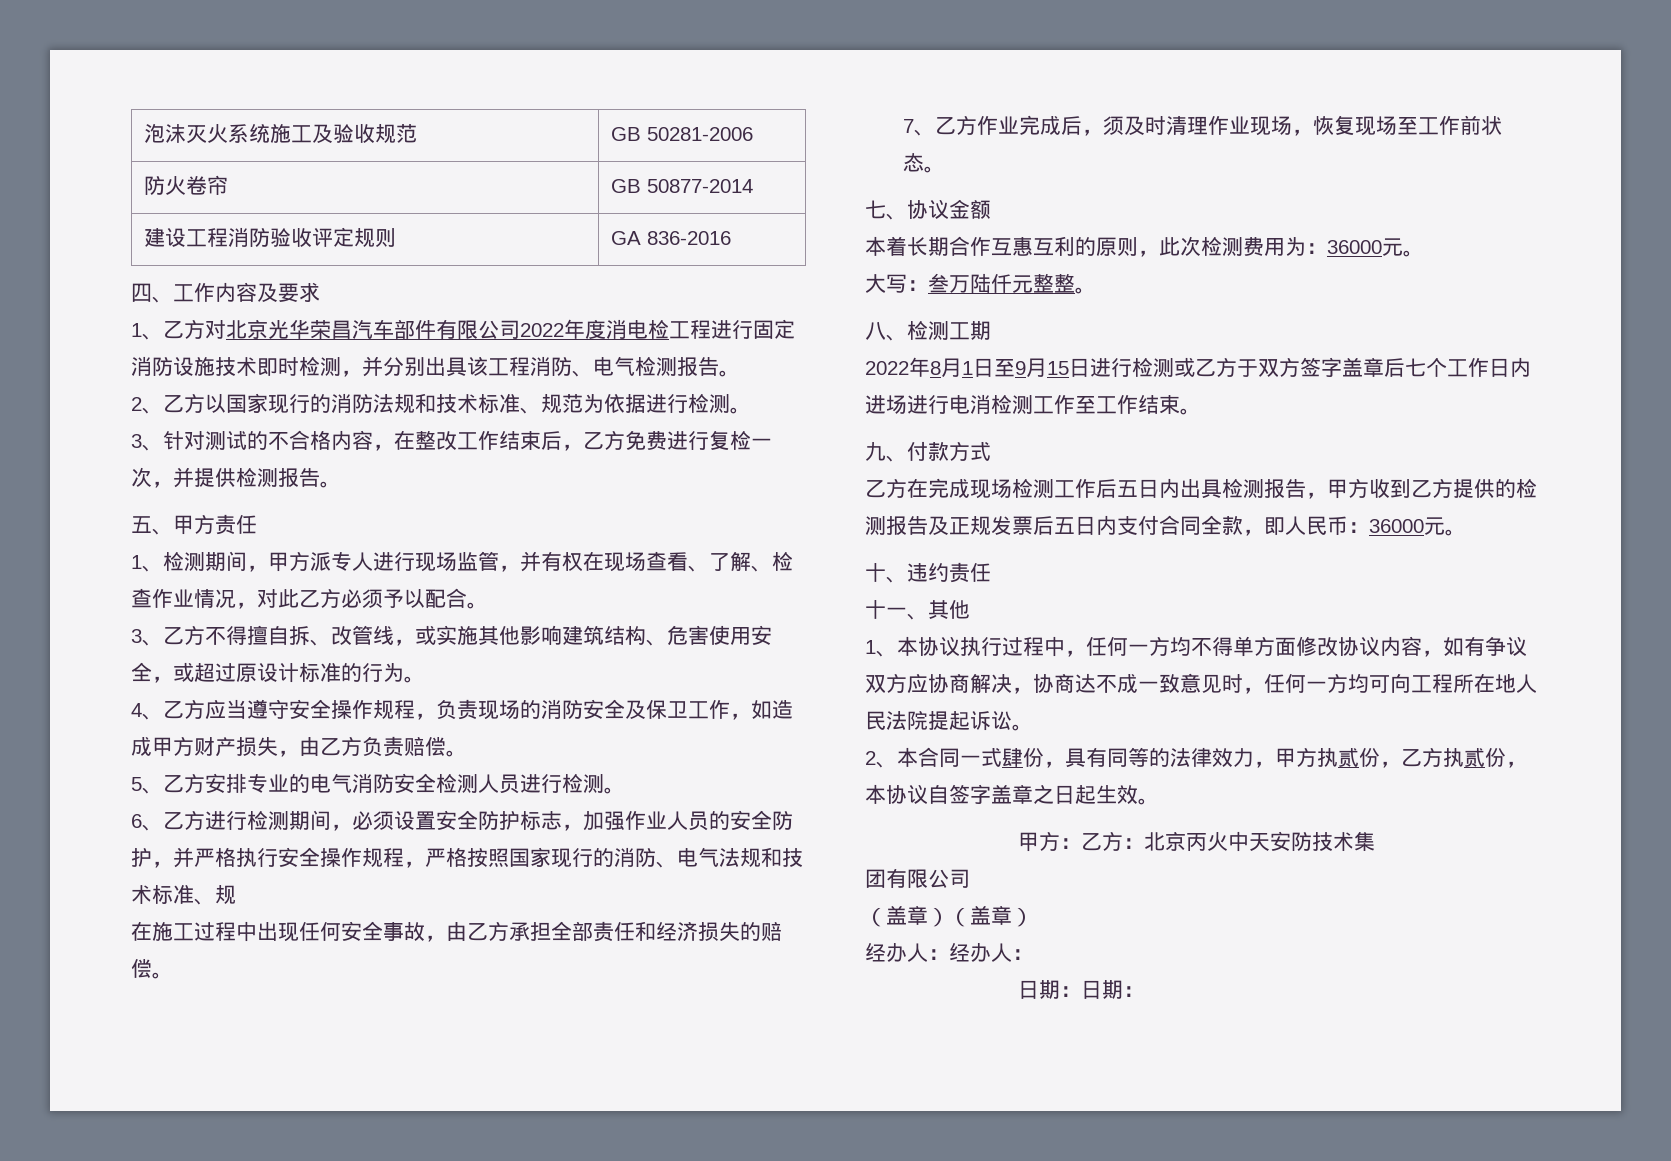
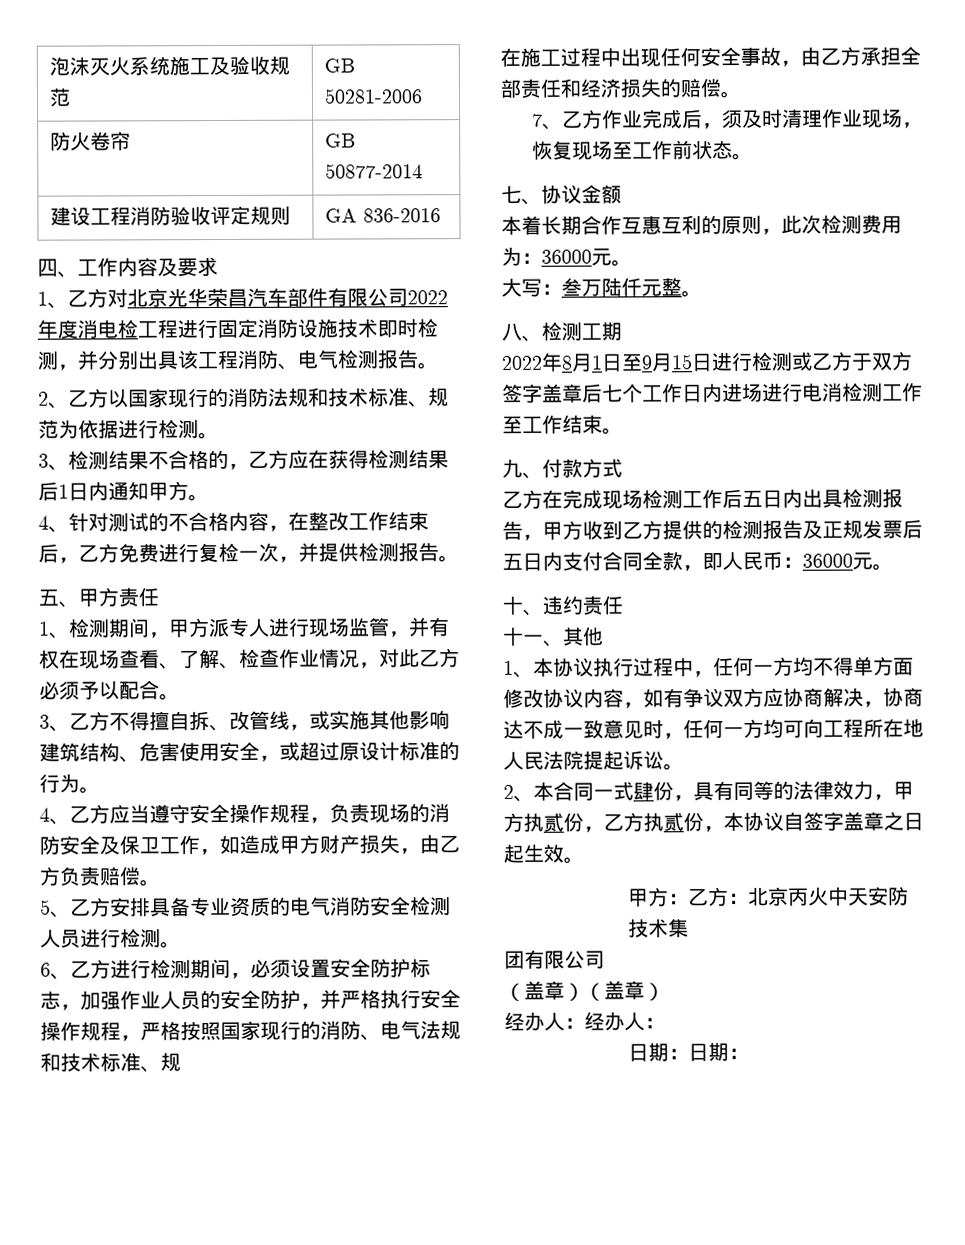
- 3、针对测试的不合格内容，在整改工作结束后，乙方免费进行复检一次，并提供检测报告。
+ 3、检测结果不合格的，乙方应在获得检测结果后1日内通知甲方。
+ 4、针对测试的不合格内容，在整改工作结束后，乙方免费进行复检一次，并提供检测报告。
- 5、乙方安排专业的电气消防安全检测人员进行检测。
+ 5、乙方安排具备专业资质的电气消防安全检测人员进行检测。
- 大写：叁万陆仟元整整。
+ 大写：叁万陆仟元整。

